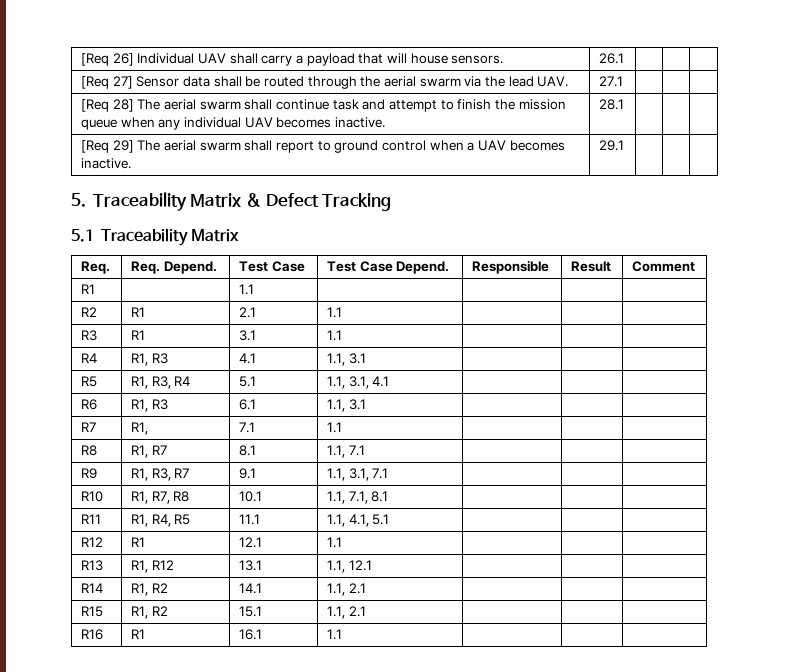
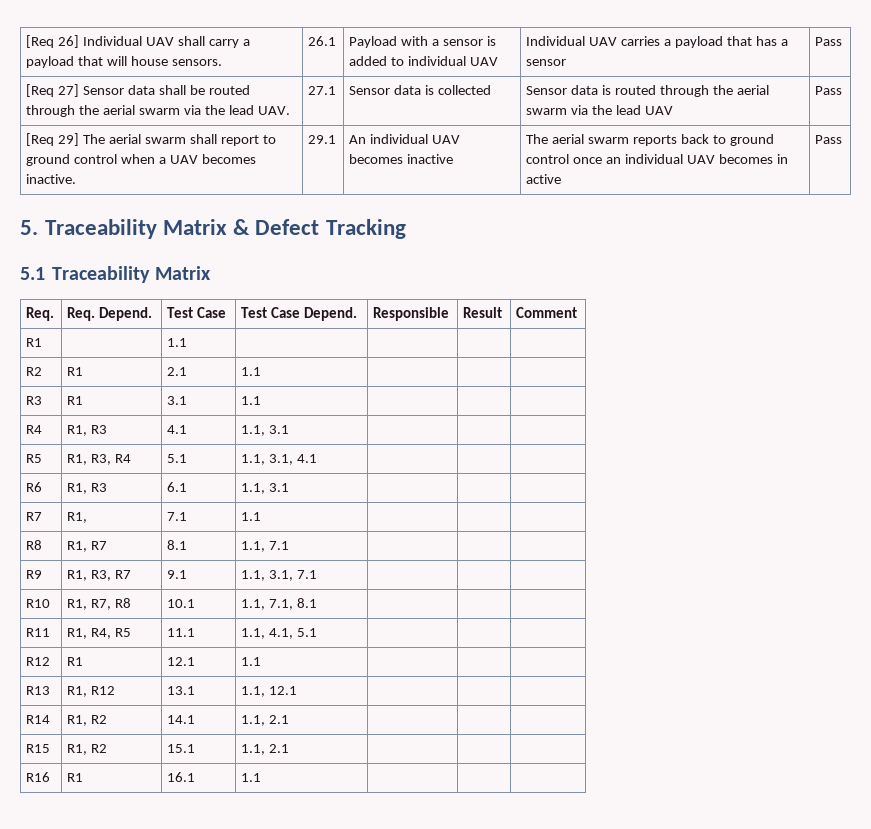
- [Req 26] Individual UAV shall carry a payload that will house sensors. | 26.1 | | |
+ [Req 26] Individual UAV shall carry a payload that will house sensors. | 26.1 | Payload with a sensor is added to individual UAV | Individual UAV carries a payload that has a sensor | Pass
- [Req 27] Sensor data shall be routed through the aerial swarm via the lead UAV. | 27.1 | | |
- [Req 28] The aerial swarm shall continue task and attempt to finish the mission queue when any individual UAV becomes inactive. | 28.1 | | |
+ [Req 27] Sensor data shall be routed through the aerial swarm via the lead UAV. | 27.1 | Sensor data is collected | Sensor data is routed through the aerial swarm via the lead UAV | Pass
- [Req 29] The aerial swarm shall report to ground control when a UAV becomes inactive. | 29.1 | | |
+ [Req 29] The aerial swarm shall report to ground control when a UAV becomes inactive. | 29.1 | An individual UAV becomes inactive | The aerial swarm reports back to ground control once an individual UAV becomes in active | Pass

